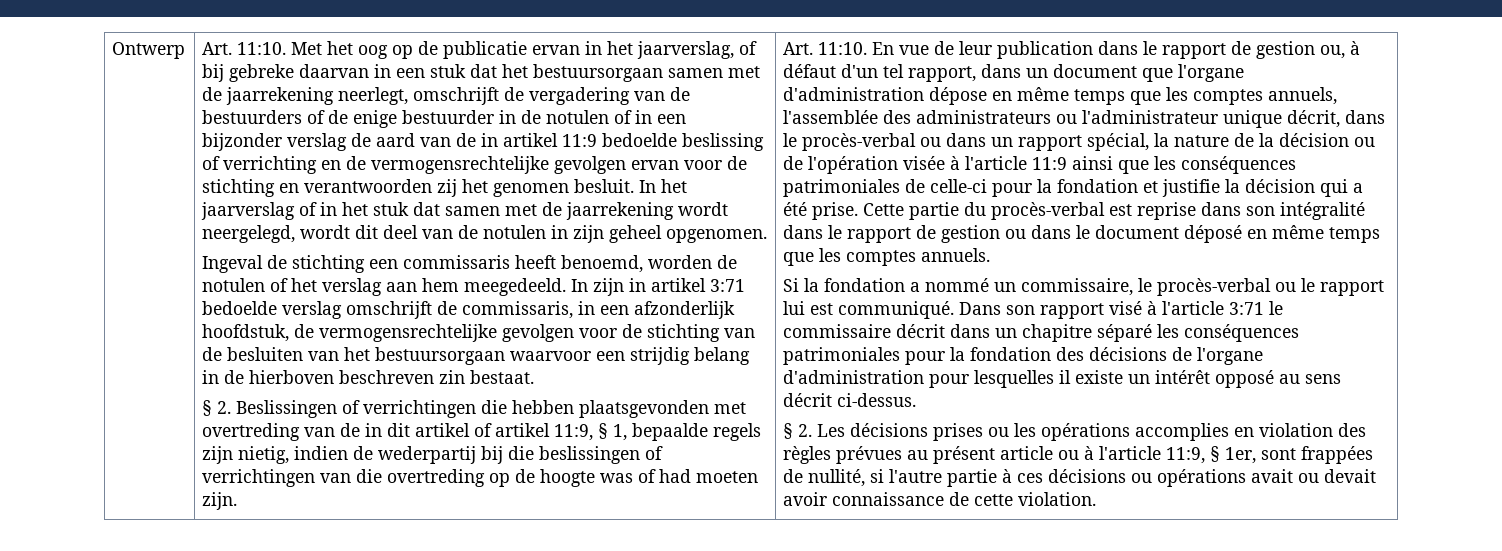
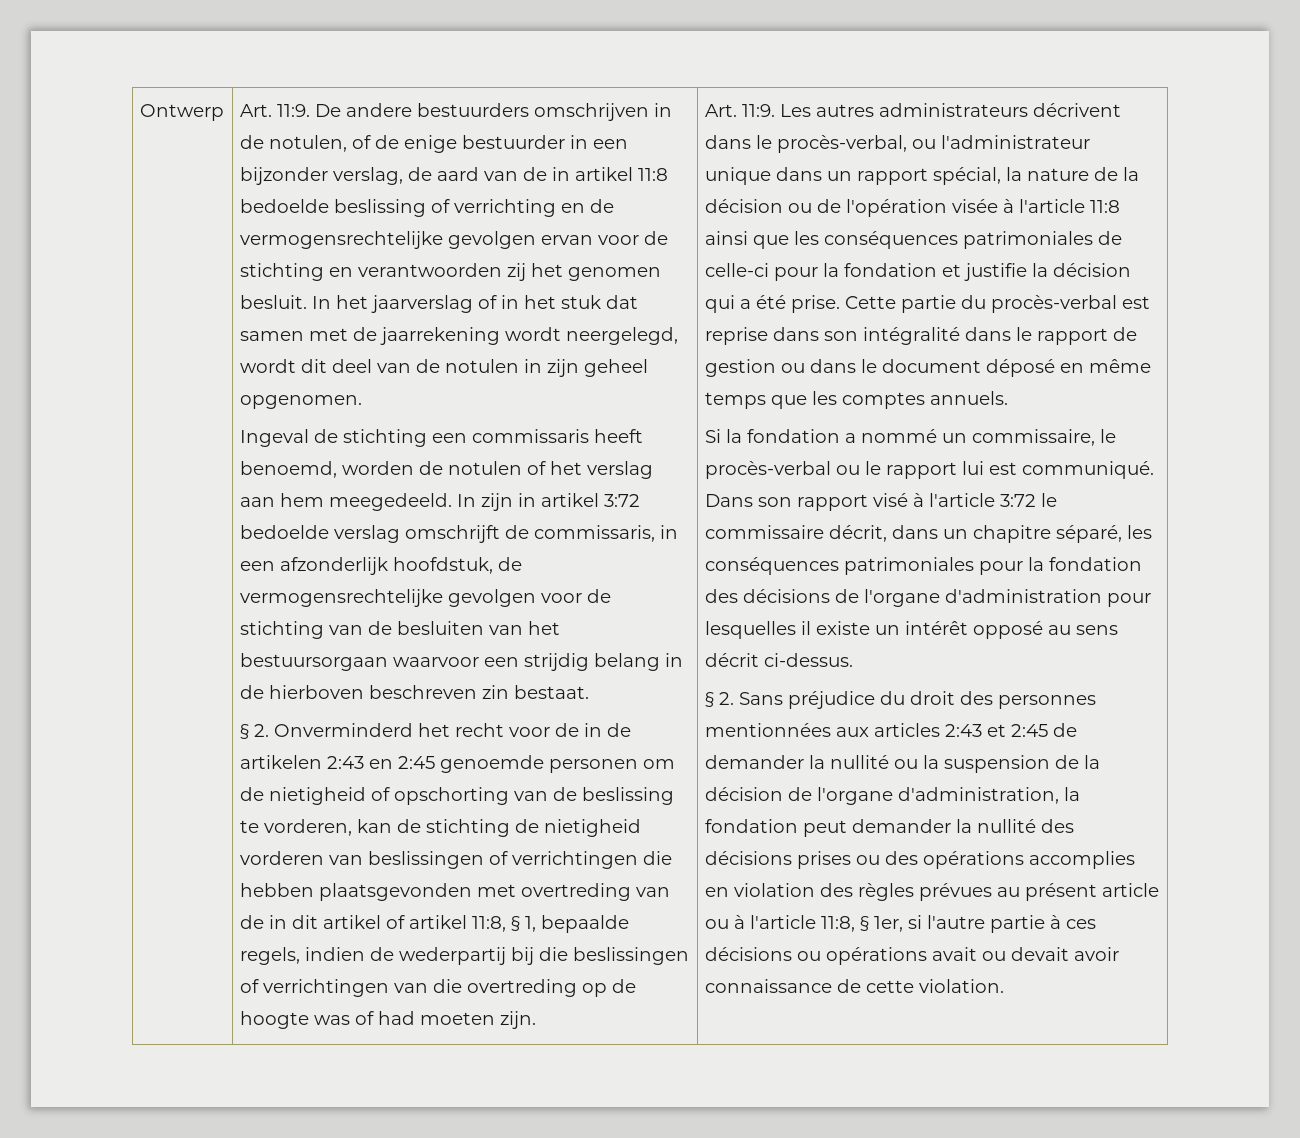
- Art. 11:10. Met het oog op de publicatie ervan in het jaarverslag, of bij gebreke daarvan in een stuk dat het bestuursorgaan samen met de jaarrekening neerlegt, omschrijft de vergadering van de bestuurders of de enige bestuurder in de notulen of in een bijzonder verslag de aard van de in artikel 11:9 bedoelde beslissing of verrichting en de vermogensrechtelijke gevolgen ervan voor de stichting en verantwoorden zij het genomen besluit.
+ Art. 11:9. De andere bestuurders omschrijven in de notulen, of de enige bestuurder in een bijzonder verslag, de aard van de in artikel 11:8 bedoelde beslissing of verrichting en de vermogensrechtelijke gevolgen ervan voor de stichting en verantwoorden zij het genomen besluit.
- In zijn in artikel 3:71 bedoelde verslag omschrijft de commissaris, in een afzonderlijk hoofdstuk, de vermogensrechtelijke gevolgen voor de stichting van de besluiten van het bestuursorgaan waarvoor een strijdig belang in de hierboven beschreven zin bestaat.
+ In zijn in artikel 3:72 bedoelde verslag omschrijft de commissaris, in een afzonderlijk hoofdstuk, de vermogensrechtelijke gevolgen voor de stichting van de besluiten van het bestuursorgaan waarvoor een strijdig belang in de hierboven beschreven zin bestaat.
- § 2. Beslissingen of verrichtingen die hebben plaatsgevonden met overtreding van de in dit artikel of artikel 11:9, § 1, bepaalde regels zijn nietig, indien de wederpartij bij die beslissingen of verrichtingen van die overtreding op de hoogte was of had moeten zijn.
+ § 2. Onverminderd het recht voor de in de artikelen 2:43 en 2:45 genoemde personen om de nietigheid of opschorting van de beslissing te vorderen, kan de stichting de nietigheid vorderen van beslissingen of verrichtingen die hebben plaatsgevonden met overtreding van de in dit artikel of artikel 11:8, § 1, bepaalde regels, indien de wederpartij bij die beslissingen of verrichtingen van die overtreding op de hoogte was of had moeten zijn.
- Art. 11:10. En vue de leur publication dans le rapport de gestion ou, à défaut d'un tel rapport, dans un document que l'organe d'administration dépose en même temps que les comptes annuels, l'assemblée des administrateurs ou l'administrateur unique décrit, dans le procès-verbal ou dans un rapport spécial, la nature de la décision ou de l'opération visée à l'article 11:9 ainsi que les conséquences patrimoniales de celle-ci pour la fondation et justifie la décision qui a été prise.
+ Art. 11:9. Les autres administrateurs décrivent dans le procès-verbal, ou l'administrateur unique dans un rapport spécial, la nature de la décision ou de l'opération visée à l'article 11:8 ainsi que les conséquences patrimoniales de celle-ci pour la fondation et justifie la décision qui a été prise.
- Dans son rapport visé à l'article 3:71 le commissaire décrit dans un chapitre séparé les conséquences patrimoniales pour la fondation des décisions de l'organe d'administration pour lesquelles il existe un intérêt opposé au sens décrit ci-dessus.
+ Dans son rapport visé à l'article 3:72 le commissaire décrit, dans un chapitre séparé, les conséquences patrimoniales pour la fondation des décisions de l'organe d'administration pour lesquelles il existe un intérêt opposé au sens décrit ci-dessus.
- § 2. Les décisions prises ou les opérations accomplies en violation des règles prévues au présent article ou à l'article 11:9, § 1er, sont frappées de nullité, si l'autre partie à ces décisions ou opérations avait ou devait avoir connaissance de cette violation.
+ § 2. Sans préjudice du droit des personnes mentionnées aux articles 2:43 et 2:45 de demander la nullité ou la suspension de la décision de l'organe d'administration, la fondation peut demander la nullité des décisions prises ou des opérations accomplies en violation des règles prévues au présent article ou à l'article 11:8, § 1er, si l'autre partie à ces décisions ou opérations avait ou devait avoir connaissance de cette violation.

